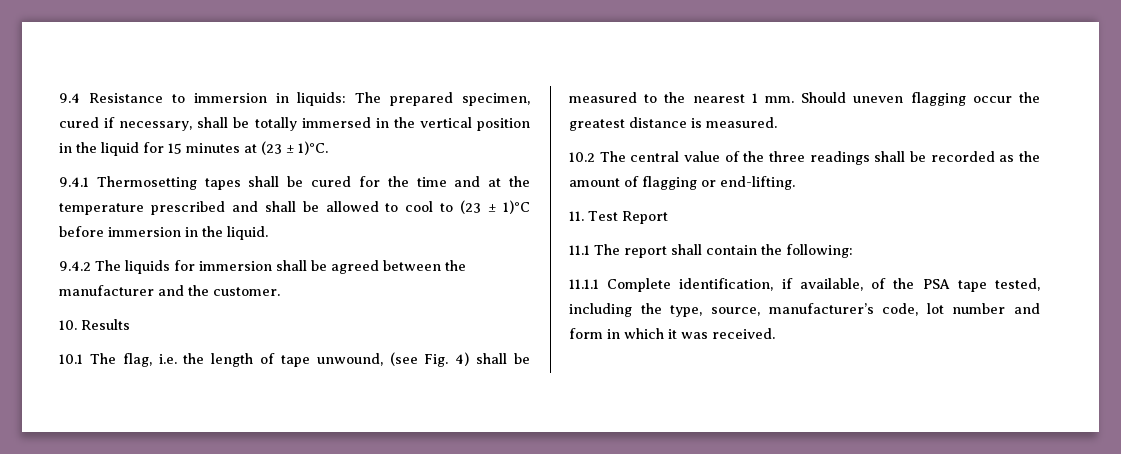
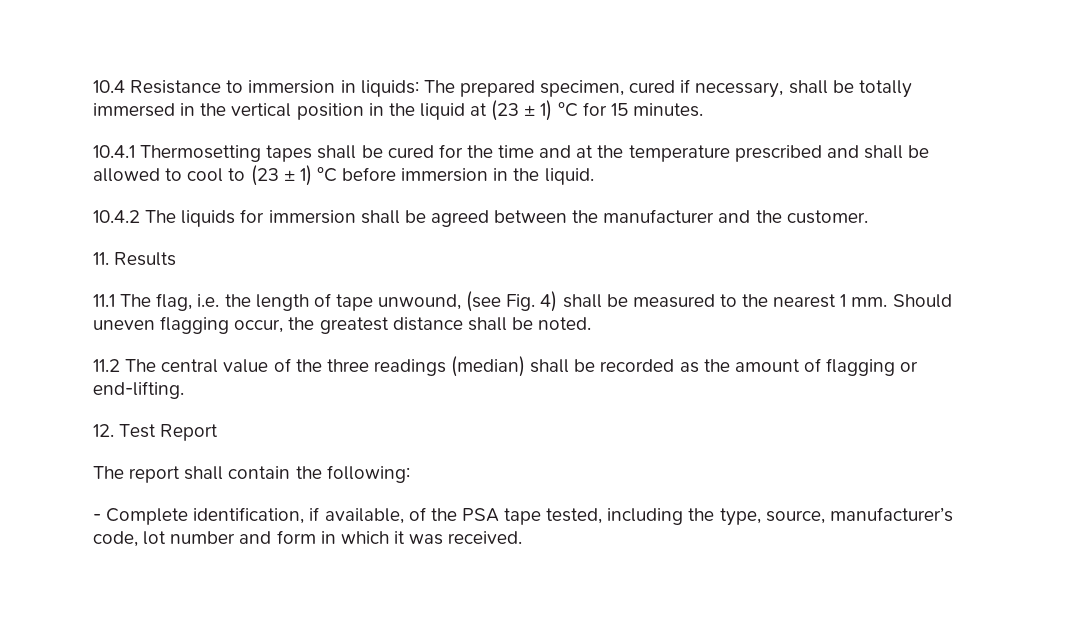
- 9.4 Resistance to immersion in liquids: The prepared specimen, cured if necessary, shall be totally immersed in the vertical position in the liquid for 15 minutes at (23 ± 1)°C.
- 9.4.1 Thermosetting tapes shall be cured for the time and at the temperature prescribed and shall be allowed to cool to (23 ± 1)°C before immersion in the liquid.
+ 10.4 Resistance to immersion in liquids: The prepared specimen, cured if necessary, shall be totally immersed in the vertical position in the liquid at (23 ± 1) °C for 15 minutes.
+ 10.4.1 Thermosetting tapes shall be cured for the time and at the temperature prescribed and shall be allowed to cool to (23 ± 1) °C before immersion in the liquid.
- 9.4.2 The liquids for immersion shall be agreed between the manufacturer and the customer.
+ 10.4.2 The liquids for immersion shall be agreed between the manufacturer and the customer.
- 10. Results
+ 11. Results
- 10.1 The flag, i.e. the length of tape unwound, (see Fig. 4) shall be measured to the nearest 1 mm.
+ 11.1 The flag, i.e. the length of tape unwound, (see Fig. 4) shall be measured to the nearest 1 mm.
- Should uneven flagging occur the greatest distance is measured.
- 10.2 The central value of the three readings shall be recorded as the amount of flagging or end-lifting.
+ Should uneven flagging occur, the greatest distance shall be noted.
+ 11.2 The central value of the three readings (median) shall be recorded as the amount of flagging or end-lifting.
- 11. Test Report
+ 12. Test Report
- 11.1 The report shall contain the following:
+ The report shall contain the following:
- 11.1.1 Complete identification, if available, of the PSA tape tested, including the type, source, manufacturer’s code, lot number and form in which it was received.
+ - Complete identification, if available, of the PSA tape tested, including the type, source, manufacturer’s code, lot number and form in which it was received.

